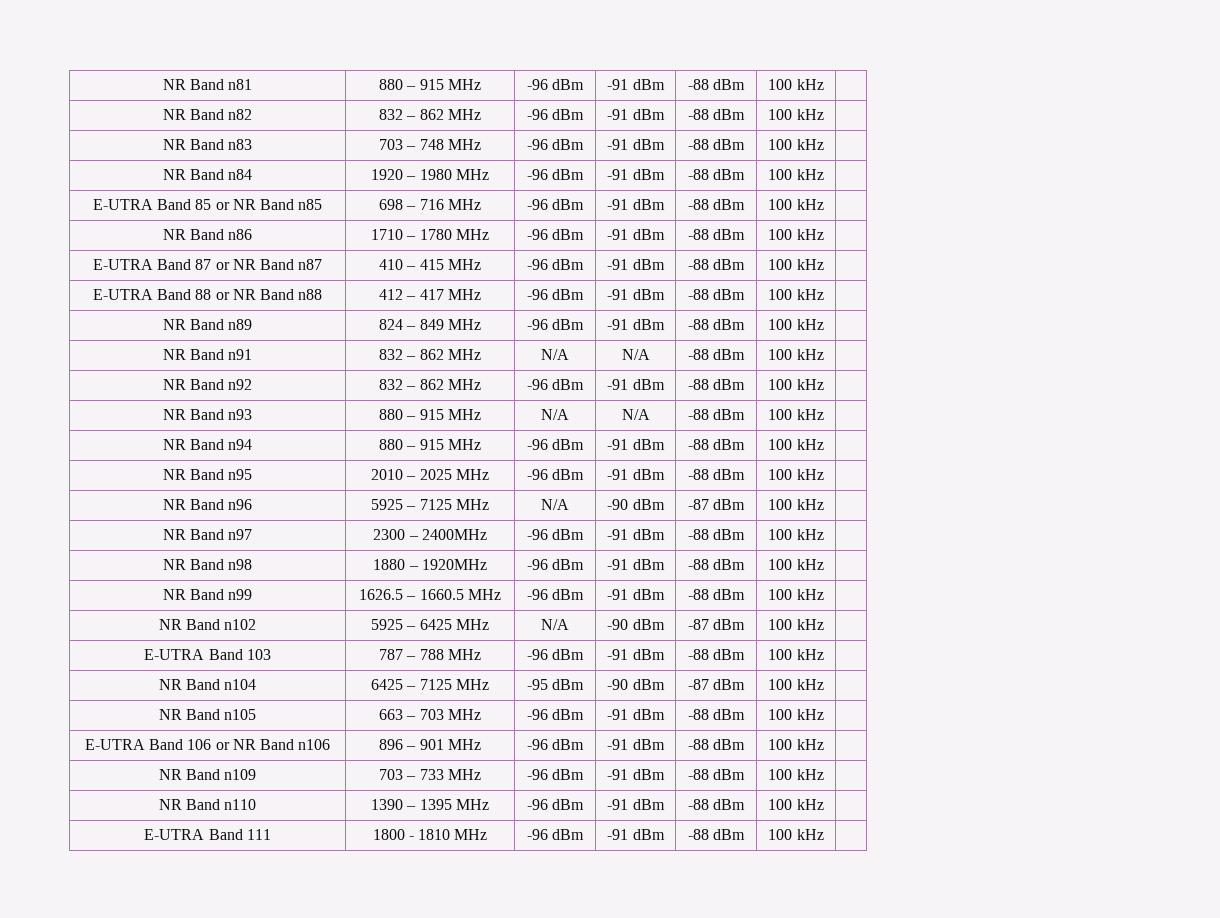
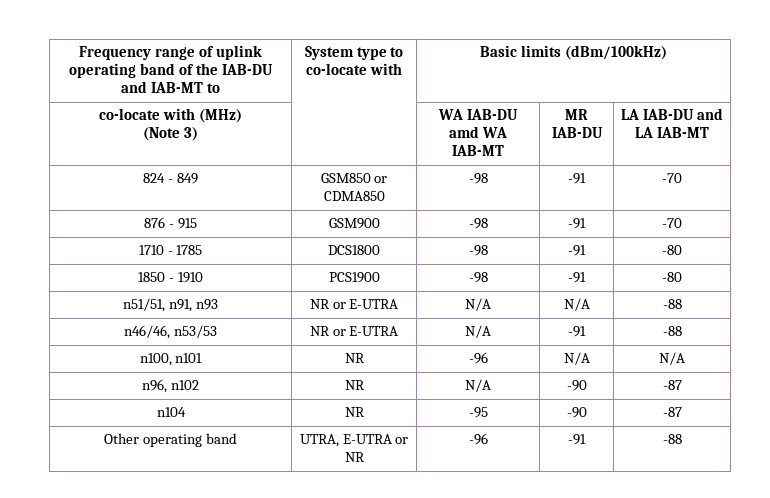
- NR Band n81 | 880 – 915 MHz | -96 dBm | -91 dBm | -88 dBm | 100 kHz |
- NR Band n82 | 832 – 862 MHz | -96 dBm | -91 dBm | -88 dBm | 100 kHz |
- NR Band n83 | 703 – 748 MHz | -96 dBm | -91 dBm | -88 dBm | 100 kHz |
- NR Band n84 | 1920 – 1980 MHz | -96 dBm | -91 dBm | -88 dBm | 100 kHz |
- E-UTRA Band 85 or NR Band n85 | 698 – 716 MHz | -96 dBm | -91 dBm | -88 dBm | 100 kHz |
- NR Band n86 | 1710 – 1780 MHz | -96 dBm | -91 dBm | -88 dBm | 100 kHz |
- E-UTRA Band 87 or NR Band n87 | 410 – 415 MHz | -96 dBm | -91 dBm | -88 dBm | 100 kHz |
- E-UTRA Band 88 or NR Band n88 | 412 – 417 MHz | -96 dBm | -91 dBm | -88 dBm | 100 kHz |
- NR Band n89 | 824 – 849 MHz | -96 dBm | -91 dBm | -88 dBm | 100 kHz |
- NR Band n91 | 832 – 862 MHz | N/A | N/A | -88 dBm | 100 kHz |
- NR Band n92 | 832 – 862 MHz | -96 dBm | -91 dBm | -88 dBm | 100 kHz |
- NR Band n93 | 880 – 915 MHz | N/A | N/A | -88 dBm | 100 kHz |
- NR Band n94 | 880 – 915 MHz | -96 dBm | -91 dBm | -88 dBm | 100 kHz |
- NR Band n95 | 2010 – 2025 MHz | -96 dBm | -91 dBm | -88 dBm | 100 kHz |
- NR Band n96 | 5925 – 7125 MHz | N/A | -90 dBm | -87 dBm | 100 kHz |
- NR Band n97 | 2300 – 2400MHz | -96 dBm | -91 dBm | -88 dBm | 100 kHz |
- NR Band n98 | 1880 – 1920MHz | -96 dBm | -91 dBm | -88 dBm | 100 kHz |
- NR Band n99 | 1626.5 – 1660.5 MHz | -96 dBm | -91 dBm | -88 dBm | 100 kHz |
- NR Band n102 | 5925 – 6425 MHz | N/A | -90 dBm | -87 dBm | 100 kHz |
- E-UTRA Band 103 | 787 – 788 MHz | -96 dBm | -91 dBm | -88 dBm | 100 kHz |
- NR Band n104 | 6425 – 7125 MHz | -95 dBm | -90 dBm | -87 dBm | 100 kHz |
- NR Band n105 | 663 – 703 MHz | -96 dBm | -91 dBm | -88 dBm | 100 kHz |
- E-UTRA Band 106 or NR Band n106 | 896 – 901 MHz | -96 dBm | -91 dBm | -88 dBm | 100 kHz |
- NR Band n109 | 703 – 733 MHz | -96 dBm | -91 dBm | -88 dBm | 100 kHz |
- NR Band n110 | 1390 – 1395 MHz | -96 dBm | -91 dBm | -88 dBm | 100 kHz |
- E-UTRA Band 111 | 1800 - 1810 MHz | -96 dBm | -91 dBm | -88 dBm | 100 kHz |
+ Frequency range of uplink operating band of the IAB-DU and IAB-MT to | System type to co-locate with | Basic limits (dBm/100kHz)
+ co-locate with (MHz)
+ (Note 3) | | WA IAB-DU amd WA IAB-MT | MR IAB-DU | LA IAB-DU and LA IAB-MT
+ 824 - 849 | GSM850 or CDMA850 | -98 | -91 | -70
+ 876 - 915 | GSM900 | -98 | -91 | -70
+ 1710 - 1785 | DCS1800 | -98 | -91 | -80
+ 1850 - 1910 | PCS1900 | -98 | -91 | -80
+ n51/51, n91, n93 | NR or E-UTRA | N/A | N/A | -88
+ n46/46, n53/53 | NR or E-UTRA | N/A | -91 | -88
+ n100, n101 | NR | -96 | N/A | N/A
+ n96, n102 | NR | N/A | -90 | -87
+ n104 | NR | -95 | -90 | -87
+ Other operating band | UTRA, E-UTRA or NR | -96 | -91 | -88

